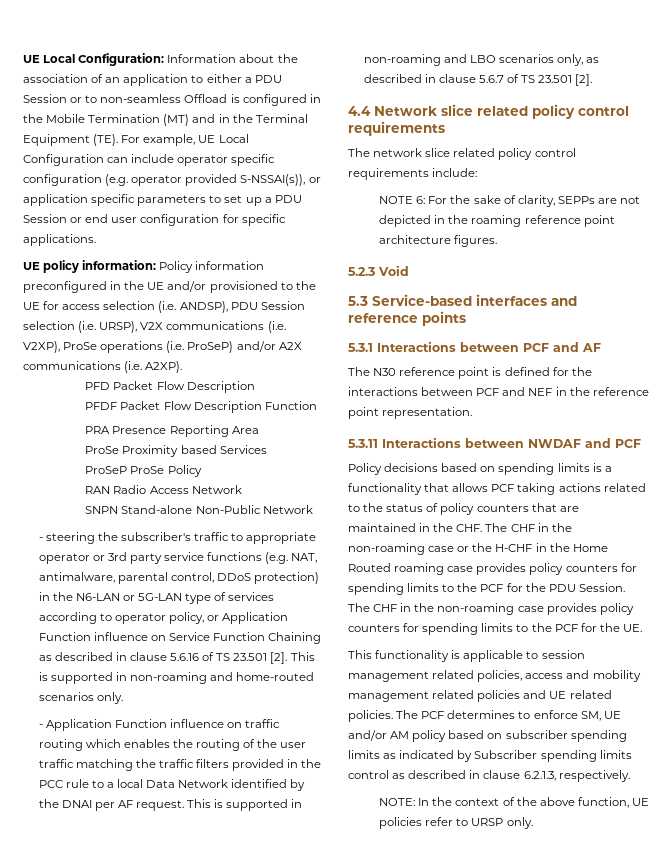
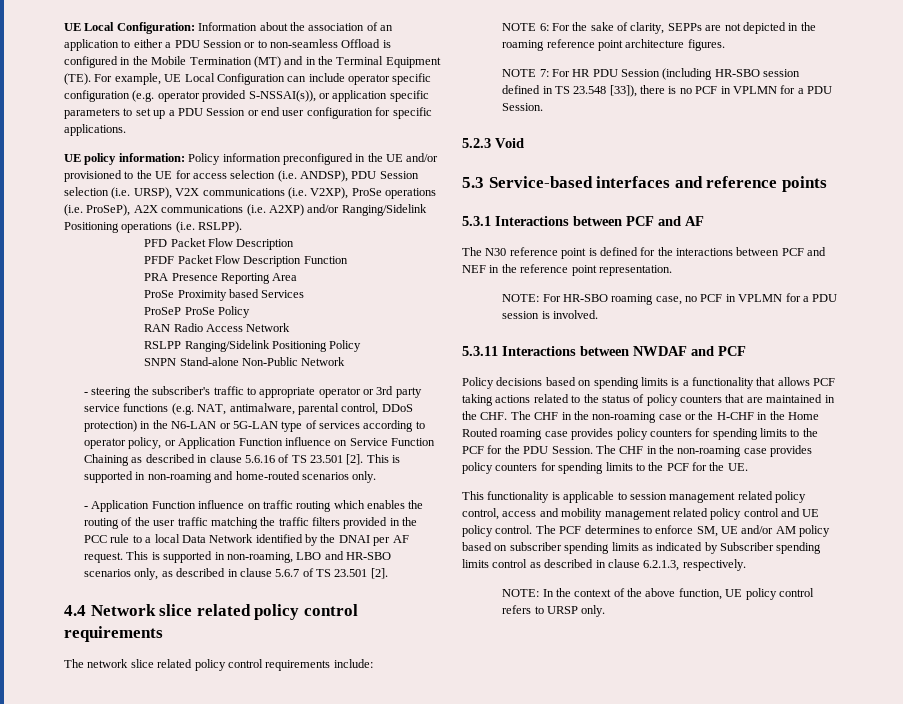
- UE policy information: Policy information preconfigured in the UE and/or provisioned to the UE for access selection (i.e. ANDSP), PDU Session selection (i.e. URSP), V2X communications (i.e. V2XP), ProSe operations (i.e. ProSeP) and/or A2X communications (i.e. A2XP).
+ UE policy information: Policy information preconfigured in the UE and/or provisioned to the UE for access selection (i.e. ANDSP), PDU Session selection (i.e. URSP), V2X communications (i.e. V2XP), ProSe operations (i.e. ProSeP), A2X communications (i.e. A2XP) and/or Ranging/Sidelink Positioning operations (i.e. RSLPP).
+ RSLPP Ranging/Sidelink Positioning Policy
- This is supported in non-roaming and LBO scenarios only, as described in clause 5.6.7 of TS 23.501 [2].
+ This is supported in non-roaming, LBO and HR-SBO scenarios only, as described in clause 5.6.7 of TS 23.501 [2].
+ NOTE 7: For HR PDU Session (including HR-SBO session defined in TS 23.548 [33]), there is no PCF in VPLMN for a PDU Session.
+ NOTE: For HR-SBO roaming case, no PCF in VPLMN for a PDU session is involved.
- This functionality is applicable to session management related policies, access and mobility management related policies and UE related policies.
+ This functionality is applicable to session management related policy control, access and mobility management related policy control and UE policy control.
- NOTE: In the context of the above function, UE policies refer to URSP only.
+ NOTE: In the context of the above function, UE policy control refers to URSP only.

